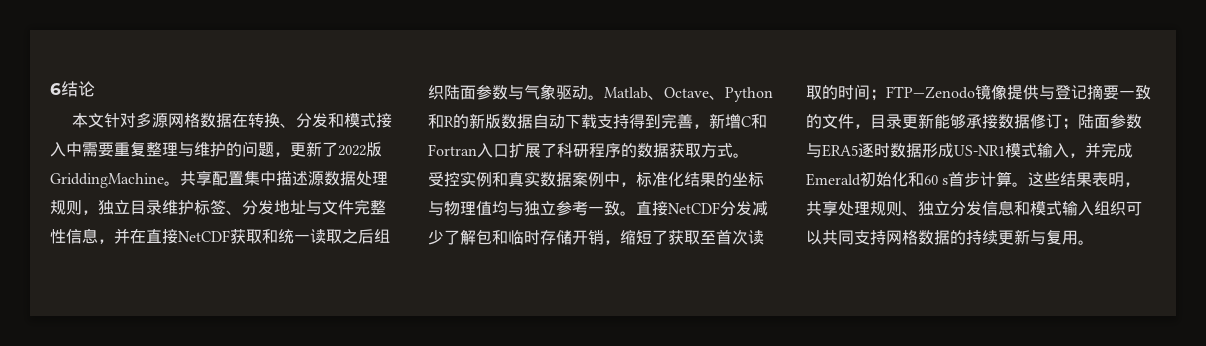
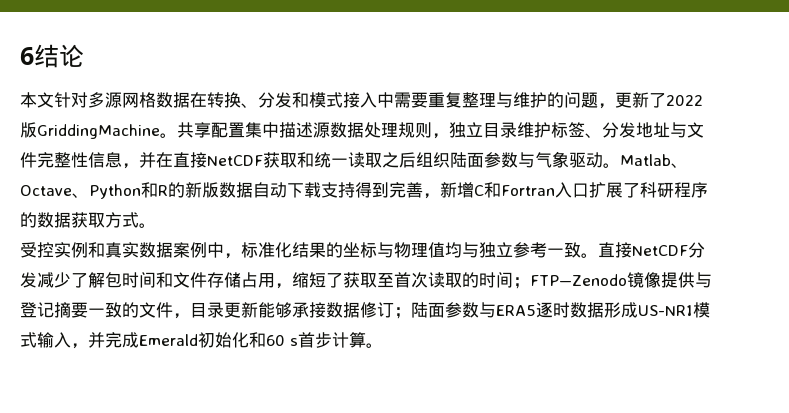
- 直接NetCDF分发减少了解包和临时存储开销，缩短了获取至首次读取的时间；FTP—Zenodo镜像提供与登记摘要一致的文件，目录更新能够承接数据修订；陆面参数与ERA5逐时数据形成US-NR1模式输入，并完成Emerald初始化和60 s首步计算。这些结果表明，共享处理规则、独立分发信息和模式输入组织可以共同支持网格数据的持续更新与复用。
+ 直接NetCDF分发减少了解包时间和文件存储占用，缩短了获取至首次读取的时间；FTP—Zenodo镜像提供与登记摘要一致的文件，目录更新能够承接数据修订；陆面参数与ERA5逐时数据形成US-NR1模式输入，并完成Emerald初始化和60 s首步计算。

